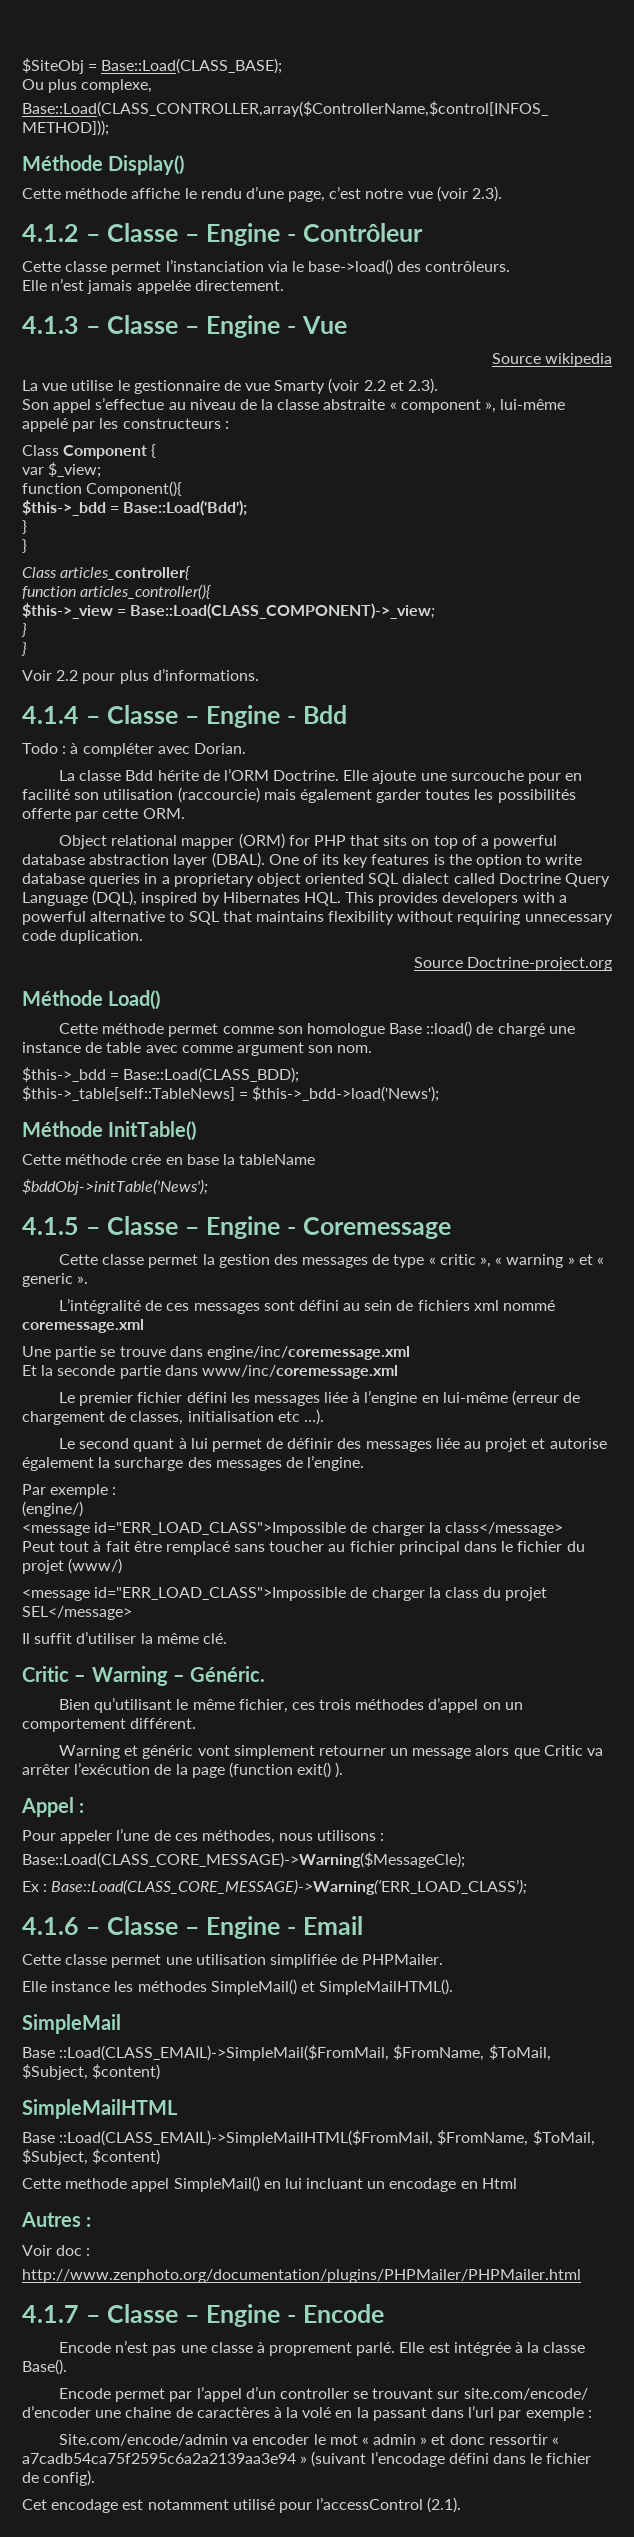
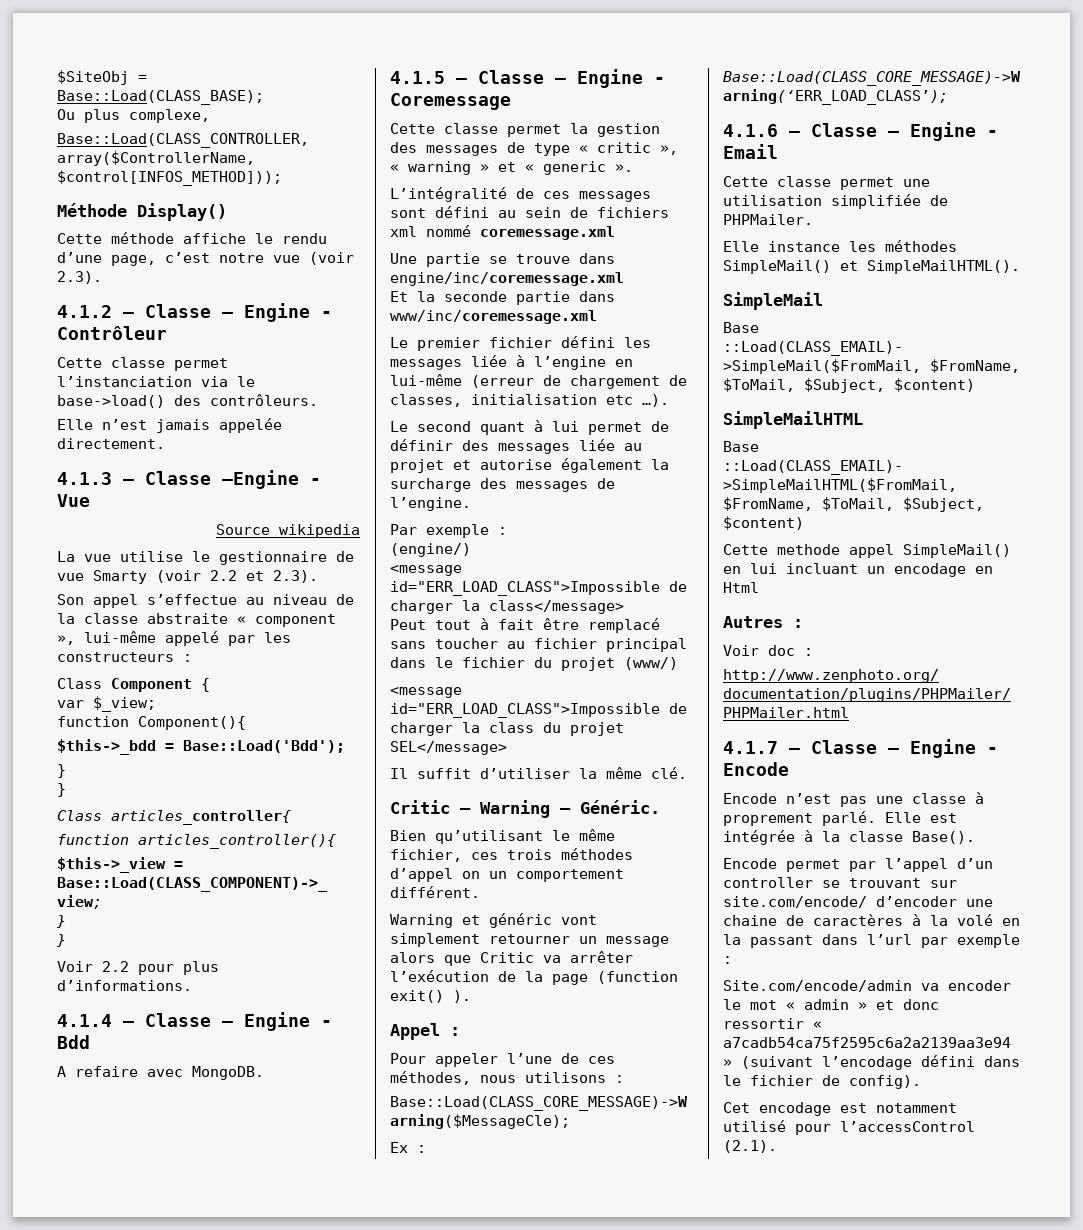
- 4.1.3 – Classe – Engine - Vue
+ 4.1.3 – Classe –Engine - Vue
- Todo : à compléter avec Dorian.
- La classe Bdd hérite de l’ORM Doctrine. Elle ajoute une surcouche pour en facilité son utilisation (raccourcie) mais également garder toutes les possibilités offerte par cette ORM.
- Object relational mapper (ORM) for PHP that sits on top of a powerful database abstraction layer (DBAL). One of its key features is the option to write database queries in a proprietary object oriented SQL dialect called Doctrine Query Language (DQL), inspired by Hibernates HQL. This provides developers with a powerful alternative to SQL that maintains flexibility without requiring unnecessary code duplication.
- Source Doctrine-project.org
- Méthode Load()
- Cette méthode permet comme son homologue Base ::load() de chargé une instance de table avec comme argument son nom.
- $this->_bdd = Base::Load(CLASS_BDD);
- $this->_table[self::TableNews] = $this->_bdd->load('News');
- Méthode InitTable()
- Cette méthode crée en base la tableName
- $bddObj->initTable('News');
+ A refaire avec MongoDB.

